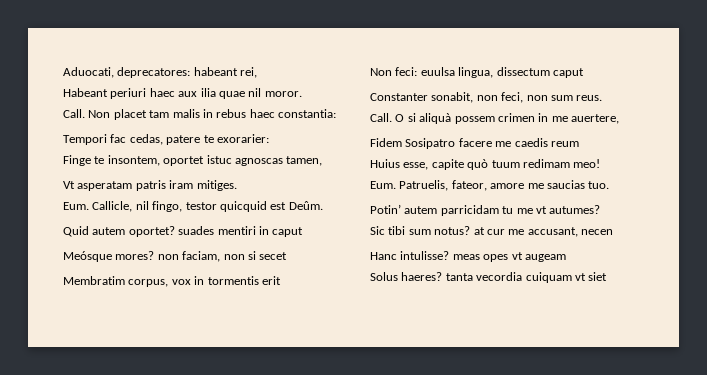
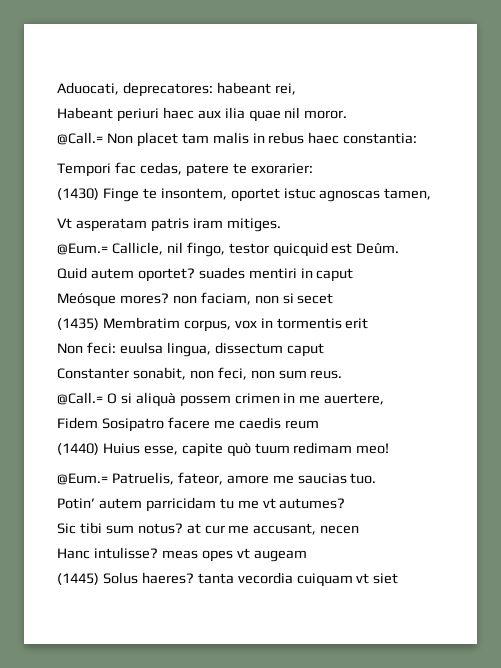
- Call. Non placet tam malis in rebus haec constantia:
+ @Call.= Non placet tam malis in rebus haec constantia:
- Finge te insontem, oportet istuc agnoscas tamen,
+ (1430) Finge te insontem, oportet istuc agnoscas tamen,
- Eum. Callicle, nil fingo, testor quicquid est Deûm.
+ @Eum.= Callicle, nil fingo, testor quicquid est Deûm.
- Membratim corpus, vox in tormentis erit
+ (1435) Membratim corpus, vox in tormentis erit
- Call. O si aliquà possem crimen in me auertere,
+ @Call.= O si aliquà possem crimen in me auertere,
- Huius esse, capite quò tuum redimam meo!
+ (1440) Huius esse, capite quò tuum redimam meo!
- Eum. Patruelis, fateor, amore me saucias tuo.
+ @Eum.= Patruelis, fateor, amore me saucias tuo.
- Solus haeres? tanta vecordia cuiquam vt siet
+ (1445) Solus haeres? tanta vecordia cuiquam vt siet

